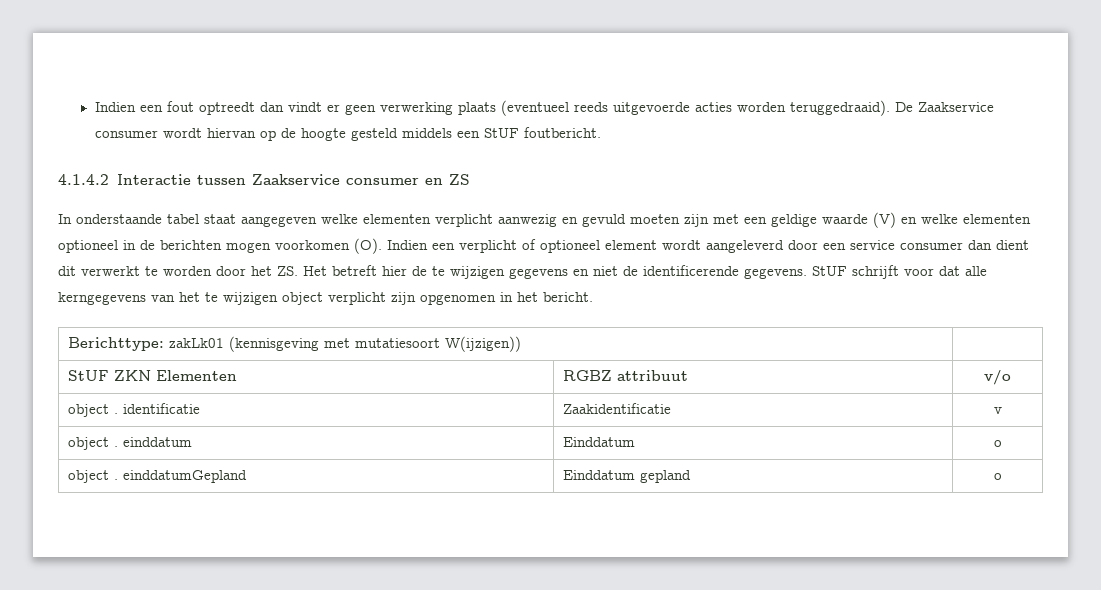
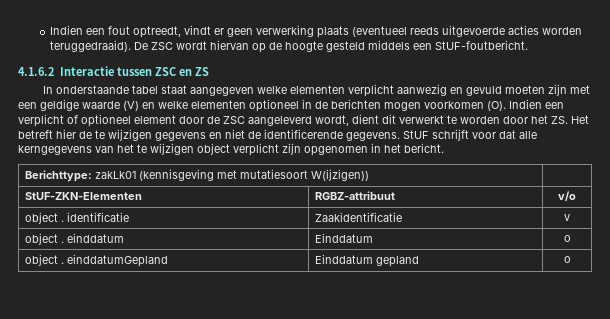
- Indien een fout optreedt dan vindt er geen verwerking plaats (eventueel reeds uitgevoerde acties worden teruggedraaid).
+ Indien een fout optreedt, vindt er geen verwerking plaats (eventueel reeds uitgevoerde acties worden teruggedraaid).
- De Zaakservice consumer wordt hiervan op de hoogte gesteld middels een StUF foutbericht.
- 4.1.4.2 Interactie tussen Zaakservice consumer en ZS
+ De ZSC wordt hiervan op de hoogte gesteld middels een StUF-foutbericht.
+ 4.1.6.2 Interactie tussen ZSC en ZS
- In onderstaande tabel staat aangegeven welke elementen verplicht aanwezig en gevuld moeten zijn met een geldige waarde (V) en welke elementen optioneel in de berichten mogen voorkomen (O). Indien een verplicht of optioneel element wordt aangeleverd door een service consumer dan dient dit verwerkt te worden door het ZS. Het betreft hier de te wijzigen gegevens en niet de identificerende gegevens.
+ In onderstaande tabel staat aangegeven welke elementen verplicht aanwezig en gevuld moeten zijn met een geldige waarde (V) en welke elementen optioneel in de berichten mogen voorkomen (O). Indien een verplicht of optioneel element door de ZSC aangeleverd wordt, dient dit verwerkt te worden door het ZS. Het betreft hier de te wijzigen gegevens en niet de identificerende gegevens.
- StUF ZKN Elementen | RGBZ attribuut | v/o
+ StUF-ZKN-Elementen | RGBZ-attribuut | v/o

